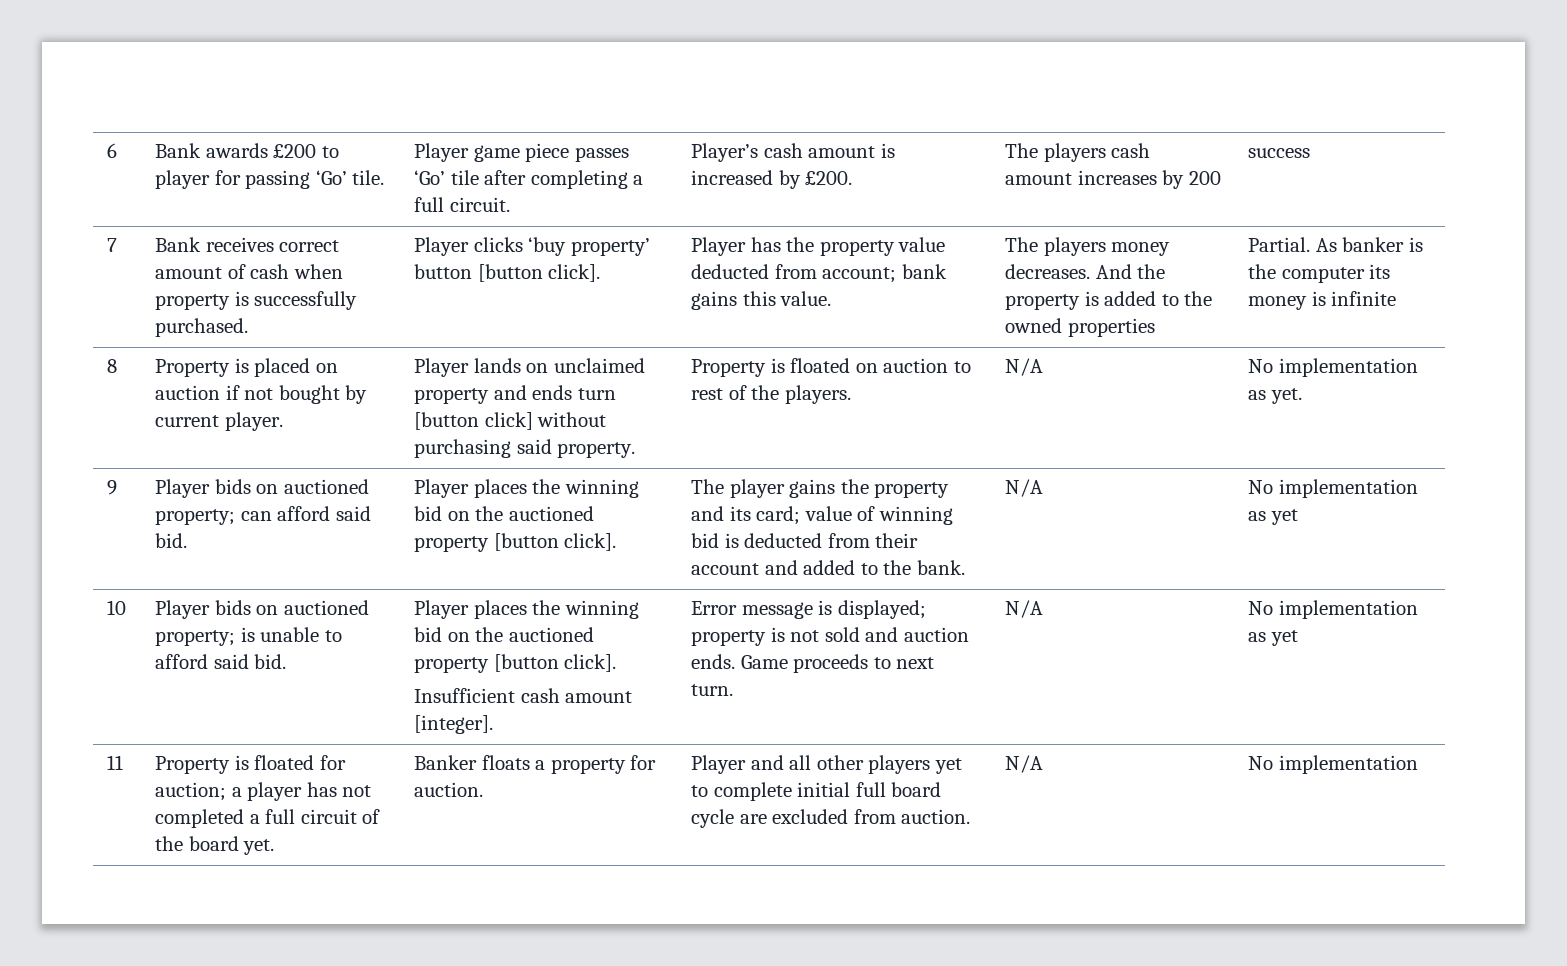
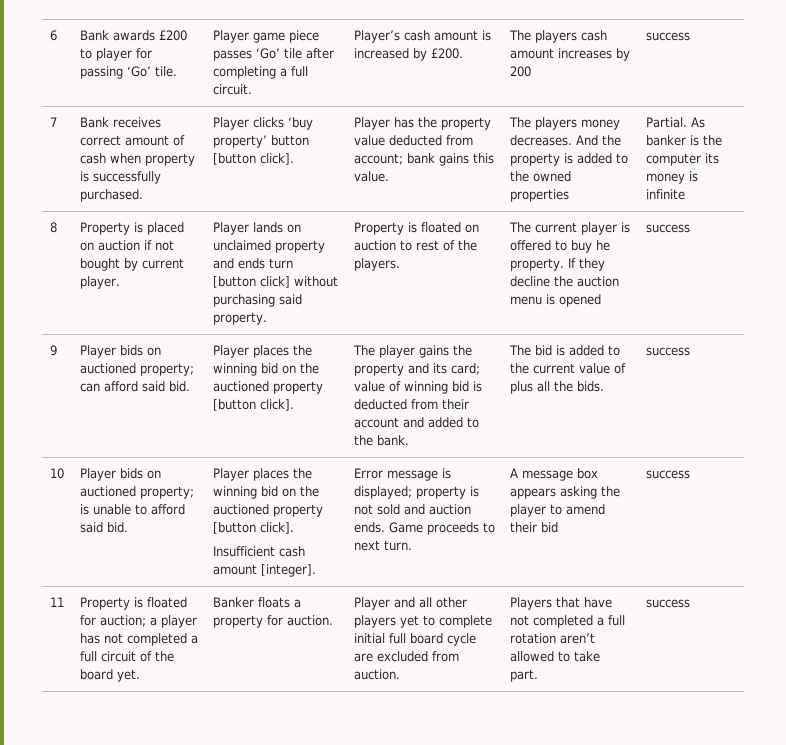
- N/A | No implementation as yet.
+ The current player is offered to buy he property. If they decline the auction menu is opened | success
- The player gains the property and its card; value of winning bid is deducted from their account and added to the bank. | N/A | No implementation as yet
+ The player gains the property and its card; value of winning bid is deducted from their account and added to the bank. | The bid is added to the current value of plus all the bids. | success
- Game proceeds to next turn. | N/A | No implementation as yet
+ Game proceeds to next turn. | A message box appears asking the player to amend their bid | success
- Player and all other players yet to complete initial full board cycle are excluded from auction. | N/A | No implementation
+ Player and all other players yet to complete initial full board cycle are excluded from auction. | Players that have not completed a full rotation aren’t allowed to take part. | success

